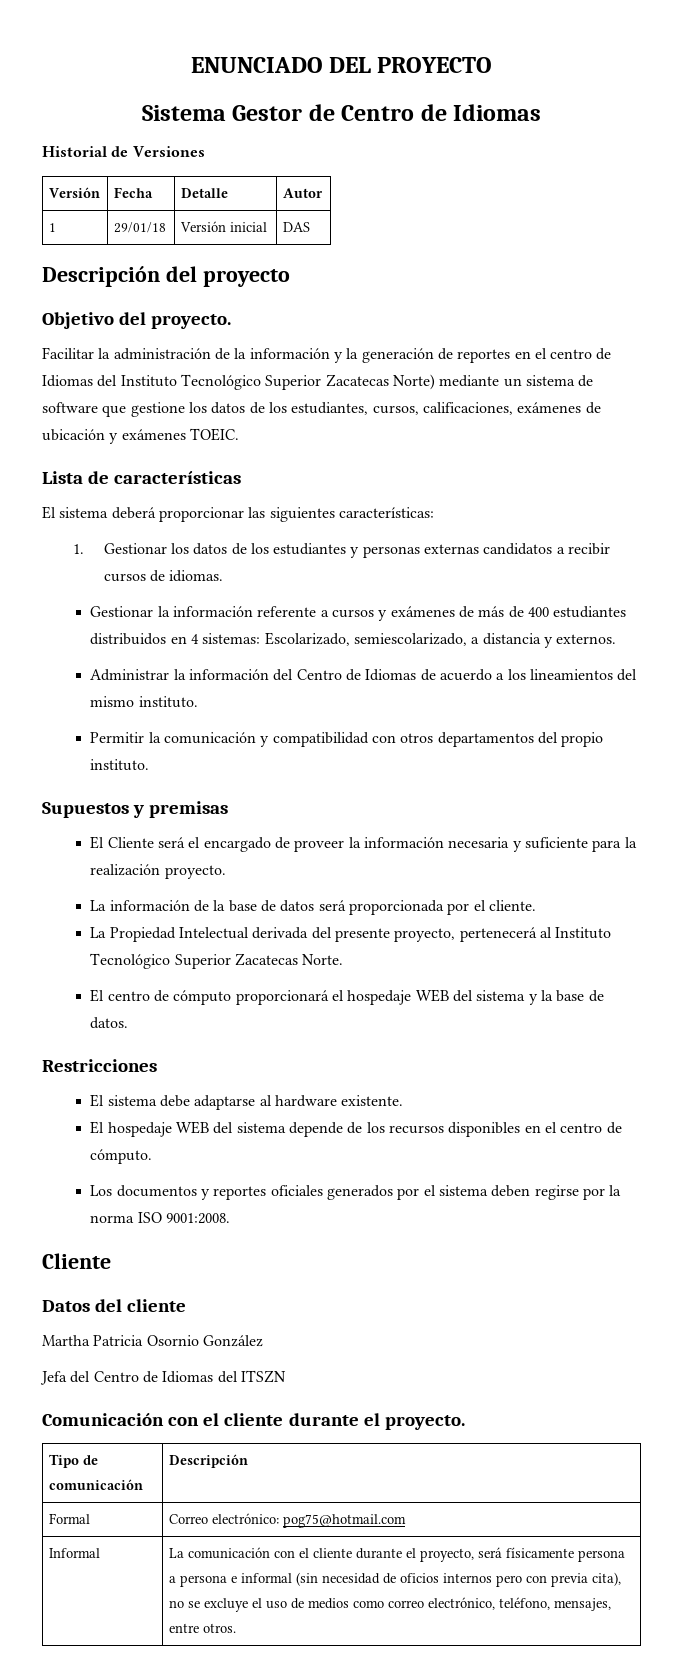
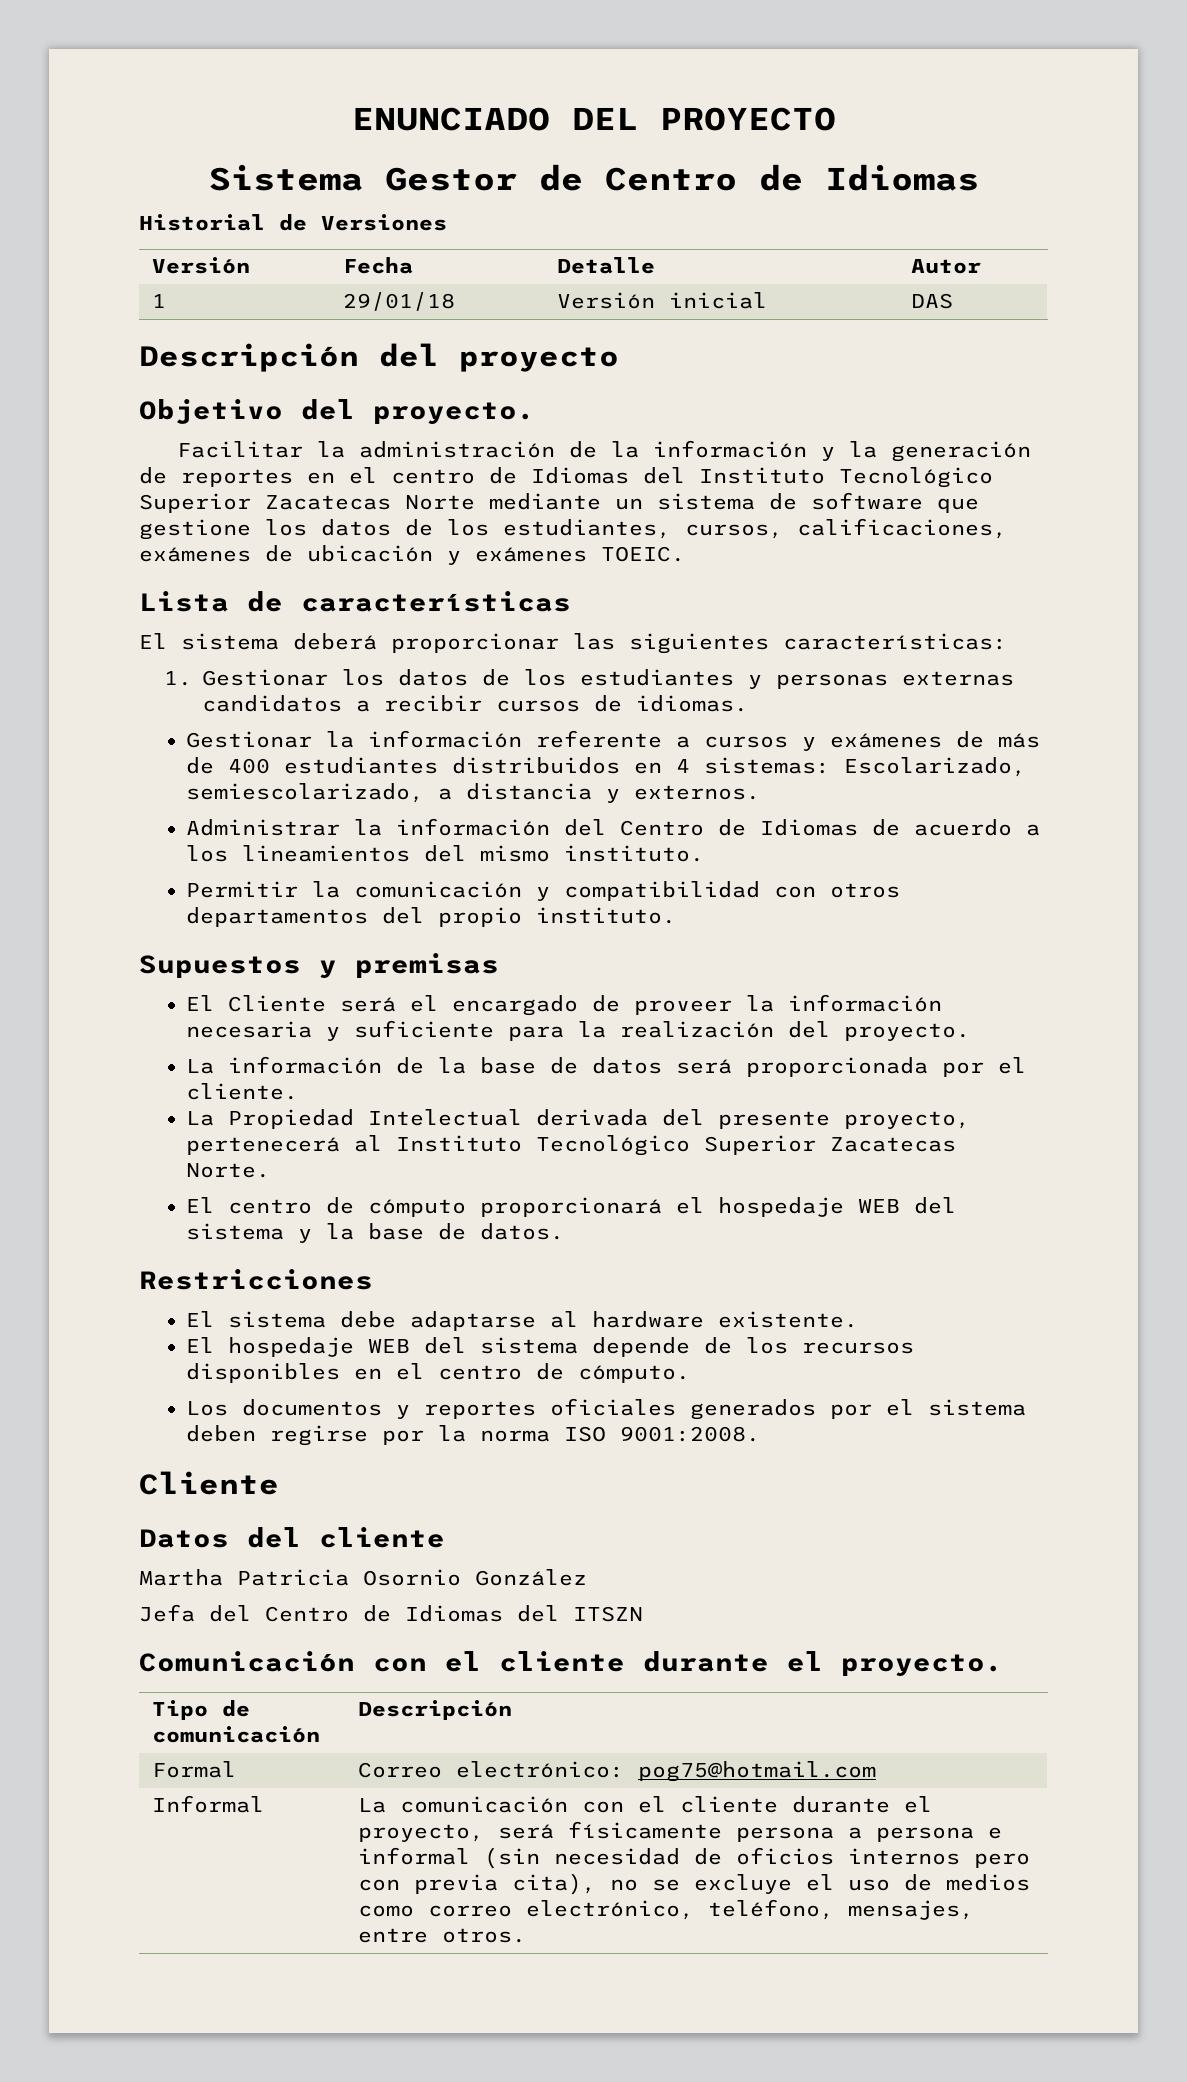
- Facilitar la administración de la información y la generación de reportes en el centro de Idiomas del Instituto Tecnológico Superior Zacatecas Norte) mediante un sistema de software que gestione los datos de los estudiantes, cursos, calificaciones, exámenes de ubicación y exámenes TOEIC.
+ Facilitar la administración de la información y la generación de reportes en el centro de Idiomas del Instituto Tecnológico Superior Zacatecas Norte mediante un sistema de software que gestione los datos de los estudiantes, cursos, calificaciones, exámenes de ubicación y exámenes TOEIC.
- El Cliente será el encargado de proveer la información necesaria y suficiente para la realización proyecto.
+ El Cliente será el encargado de proveer la información necesaria y suficiente para la realización del proyecto.

